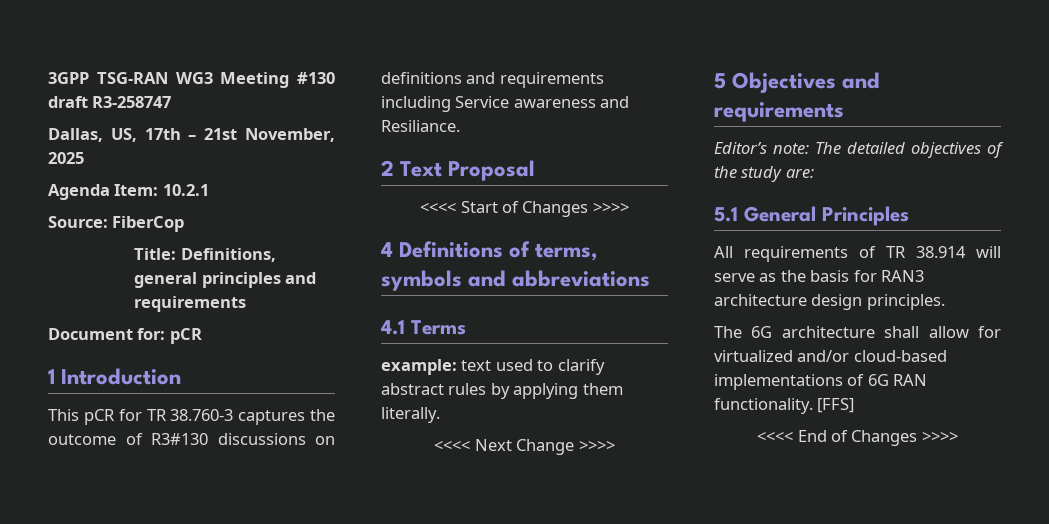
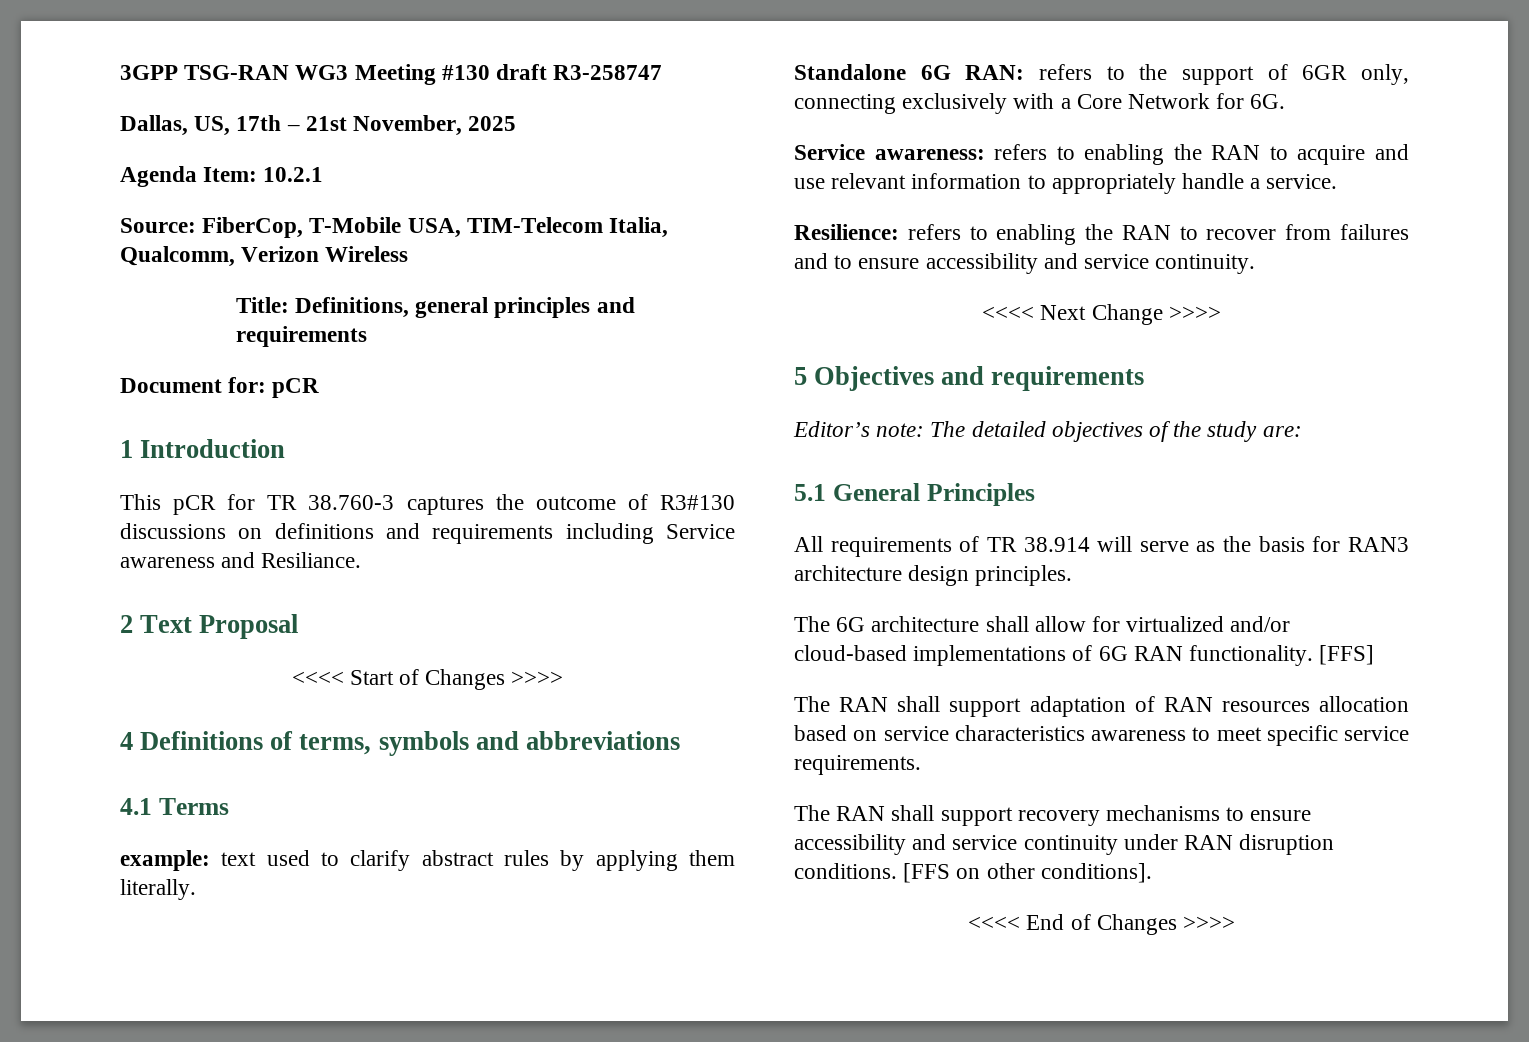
- Source: FiberCop
+ Source: FiberCop, T-Mobile USA, TIM-Telecom Italia, Qualcomm, Verizon Wireless
+ Standalone 6G RAN: refers to the support of 6GR only, connecting exclusively with a Core Network for 6G.
+ Service awareness: refers to enabling the RAN to acquire and use relevant information to appropriately handle a service.
+ Resilience: refers to enabling the RAN to recover from failures and to ensure accessibility and service continuity.
+ The RAN shall support adaptation of RAN resources allocation based on service characteristics awareness to meet specific service requirements.
+ The RAN shall support recovery mechanisms to ensure accessibility and service continuity under RAN disruption conditions. [FFS on other conditions].

